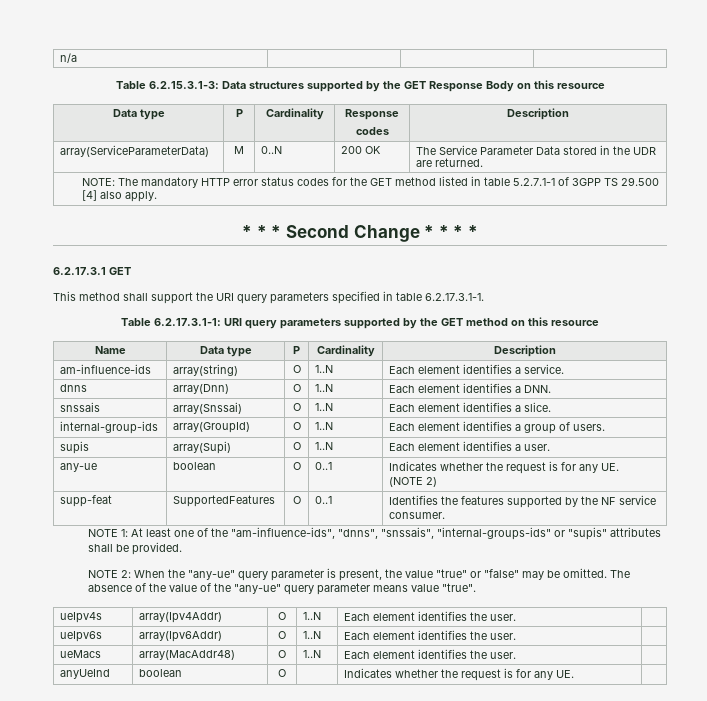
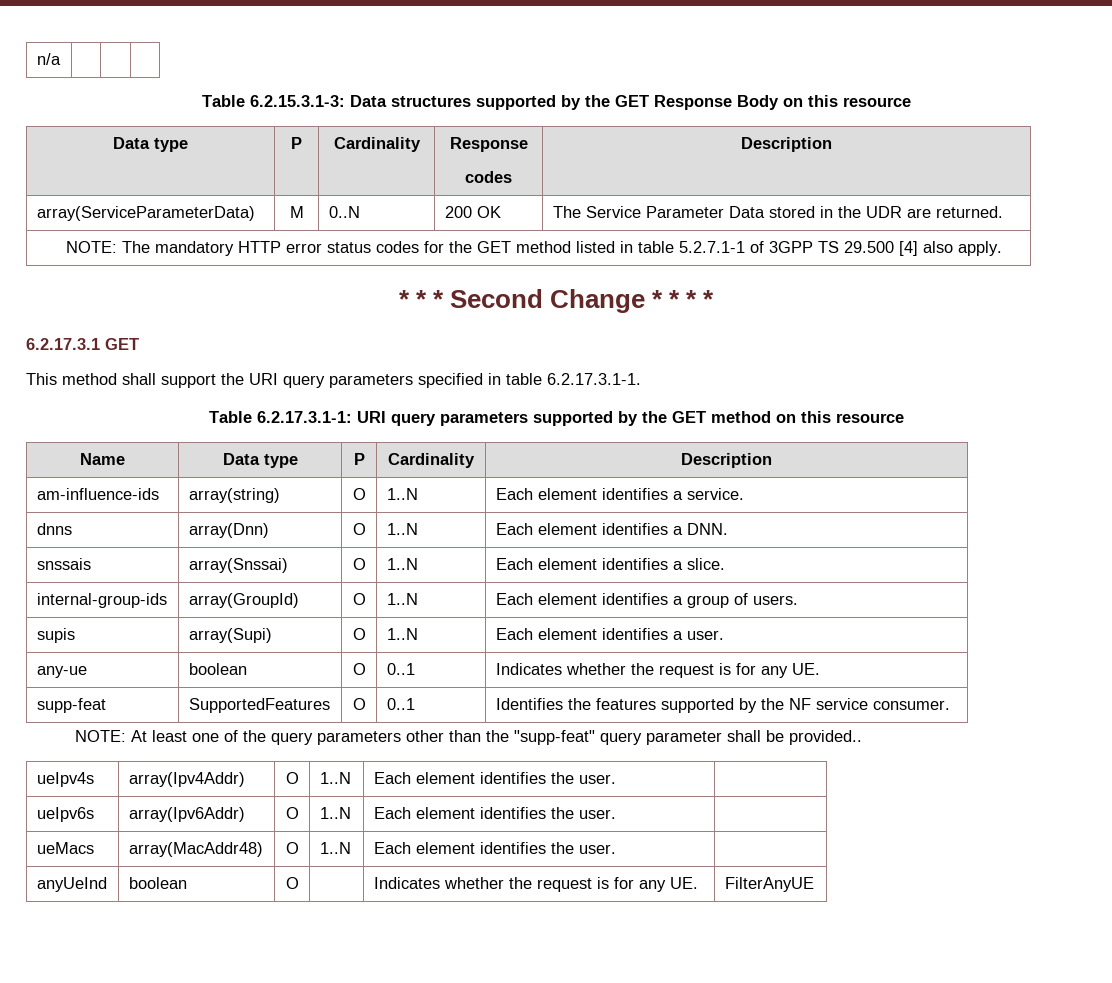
  any-ue | boolean | O | 0..1 | Indicates whether the request is for any UE.
- (NOTE 2)
- NOTE 1: At least one of the "am-influence-ids", "dnns", "snssais", "internal-groups-ids" or "supis" attributes shall be provided.
- NOTE 2: When the "any-ue" query parameter is present, the value "true" or "false" may be omitted. The absence of the value of the "any-ue" query parameter means value "true".
+ NOTE: At least one of the query parameters other than the "supp-feat" query parameter shall be provided..
- anyUeInd | boolean | O | | Indicates whether the request is for any UE. |
+ anyUeInd | boolean | O | | Indicates whether the request is for any UE. | FilterAnyUE

